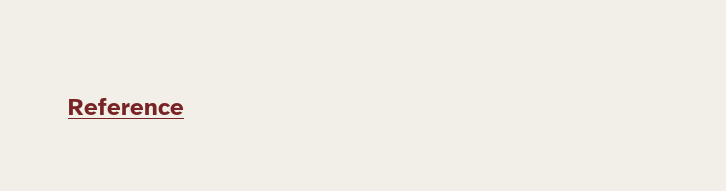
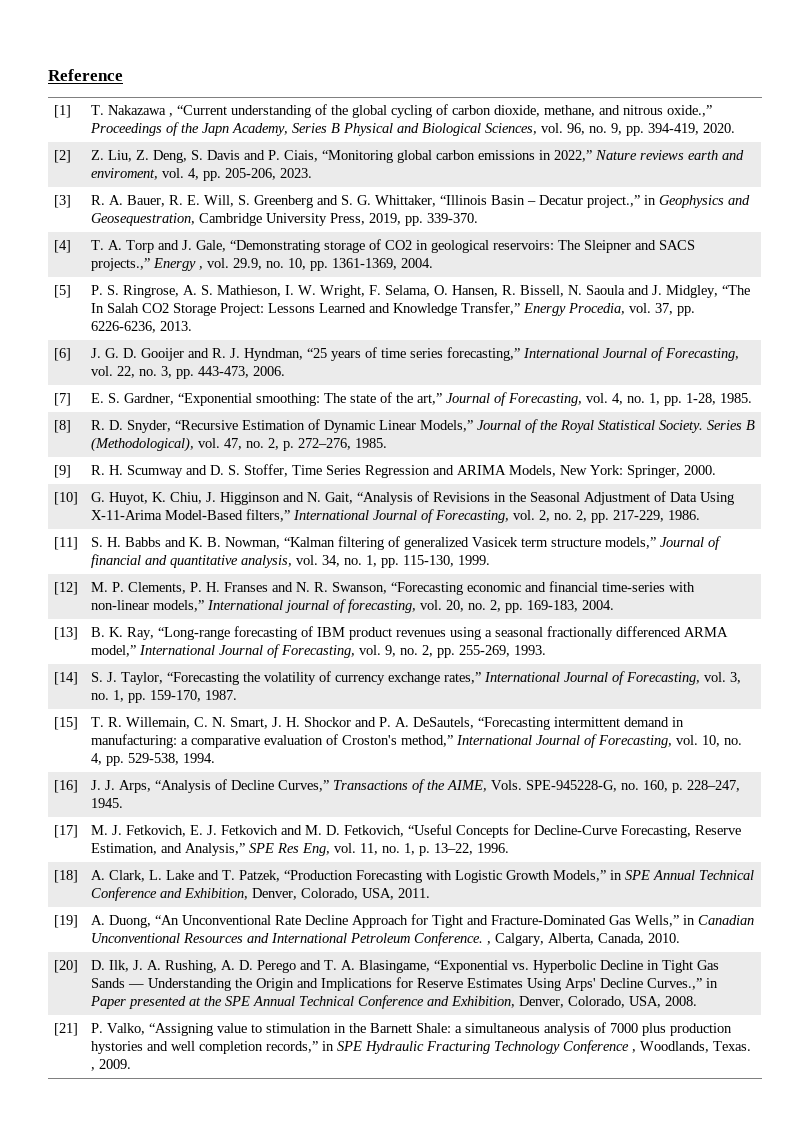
+ [1] | T. Nakazawa , “Current understanding of the global cycling of carbon dioxide, methane, and nitrous oxide.,” Proceedings of the Japn Academy, Series B Physical and Biological Sciences, vol. 96, no. 9, pp. 394-419, 2020.
+ [2] | Z. Liu, Z. Deng, S. Davis and P. Ciais, “Monitoring global carbon emissions in 2022,” Nature reviews earth and enviroment, vol. 4, pp. 205-206, 2023.
+ [3] | R. A. Bauer, R. E. Will, S. Greenberg and S. G. Whittaker, “Illinois Basin – Decatur project.,” in Geophysics and Geosequestration, Cambridge University Press, 2019, pp. 339-370.
+ [4] | T. A. Torp and J. Gale, “Demonstrating storage of CO2 in geological reservoirs: The Sleipner and SACS projects.,” Energy , vol. 29.9, no. 10, pp. 1361-1369, 2004.
+ [5] | P. S. Ringrose, A. S. Mathieson, I. W. Wright, F. Selama, O. Hansen, R. Bissell, N. Saoula and J. Midgley, “The In Salah CO2 Storage Project: Lessons Learned and Knowledge Transfer,” Energy Procedia, vol. 37, pp. 6226-6236, 2013.
+ [6] | J. G. D. Gooijer and R. J. Hyndman, “25 years of time series forecasting,” International Journal of Forecasting, vol. 22, no. 3, pp. 443-473, 2006.
+ [7] | E. S. Gardner, “Exponential smoothing: The state of the art,” Journal of Forecasting, vol. 4, no. 1, pp. 1-28, 1985.
+ [8] | R. D. Snyder, “Recursive Estimation of Dynamic Linear Models,” Journal of the Royal Statistical Society. Series B (Methodological), vol. 47, no. 2, p. 272–276, 1985.
+ [9] | R. H. Scumway and D. S. Stoffer, Time Series Regression and ARIMA Models, New York: Springer, 2000.
+ [10] | G. Huyot, K. Chiu, J. Higginson and N. Gait, “Analysis of Revisions in the Seasonal Adjustment of Data Using X-11-Arima Model-Based filters,” International Journal of Forecasting, vol. 2, no. 2, pp. 217-229, 1986.
+ [11] | S. H. Babbs and K. B. Nowman, “Kalman filtering of generalized Vasicek term structure models,” Journal of financial and quantitative analysis, vol. 34, no. 1, pp. 115-130, 1999.
+ [12] | M. P. Clements, P. H. Franses and N. R. Swanson, “Forecasting economic and financial time-series with non-linear models,” International journal of forecasting, vol. 20, no. 2, pp. 169-183, 2004.
+ [13] | B. K. Ray, “Long-range forecasting of IBM product revenues using a seasonal fractionally differenced ARMA model,” International Journal of Forecasting, vol. 9, no. 2, pp. 255-269, 1993.
+ [14] | S. J. Taylor, “Forecasting the volatility of currency exchange rates,” International Journal of Forecasting, vol. 3, no. 1, pp. 159-170, 1987.
+ [15] | T. R. Willemain, C. N. Smart, J. H. Shockor and P. A. DeSautels, “Forecasting intermittent demand in manufacturing: a comparative evaluation of Croston's method,” International Journal of Forecasting, vol. 10, no. 4, pp. 529-538, 1994.
+ [16] | J. J. Arps, “Analysis of Decline Curves,” Transactions of the AIME, Vols. SPE-945228-G, no. 160, p. 228–247, 1945.
+ [17] | M. J. Fetkovich, E. J. Fetkovich and M. D. Fetkovich, “Useful Concepts for Decline-Curve Forecasting, Reserve Estimation, and Analysis,” SPE Res Eng, vol. 11, no. 1, p. 13–22, 1996.
+ [18] | A. Clark, L. Lake and T. Patzek, “Production Forecasting with Logistic Growth Models,” in SPE Annual Technical Conference and Exhibition, Denver, Colorado, USA, 2011.
+ [19] | A. Duong, “An Unconventional Rate Decline Approach for Tight and Fracture-Dominated Gas Wells,” in Canadian Unconventional Resources and International Petroleum Conference. , Calgary, Alberta, Canada, 2010.
+ [20] | D. Ilk, J. A. Rushing, A. D. Perego and T. A. Blasingame, “Exponential vs. Hyperbolic Decline in Tight Gas Sands — Understanding the Origin and Implications for Reserve Estimates Using Arps' Decline Curves.,” in Paper presented at the SPE Annual Technical Conference and Exhibition, Denver, Colorado, USA, 2008.
+ [21] | P. Valko, “Assigning value to stimulation in the Barnett Shale: a simultaneous analysis of 7000 plus production hystories and well completion records,” in SPE Hydraulic Fracturing Technology Conference , Woodlands, Texas. , 2009.

